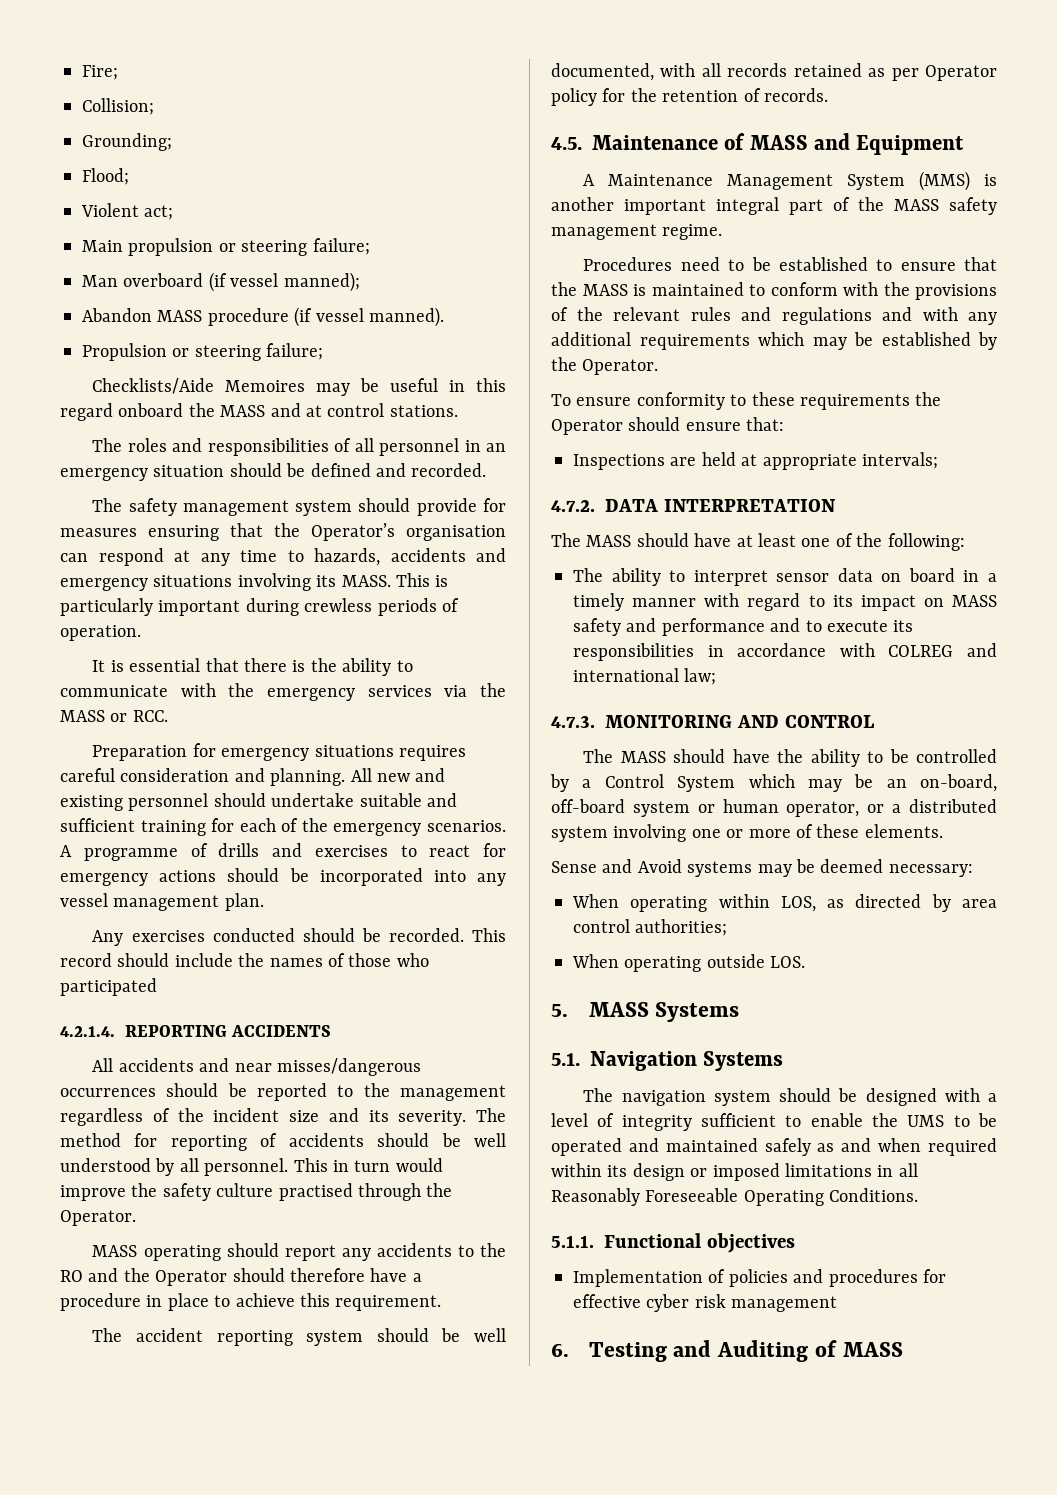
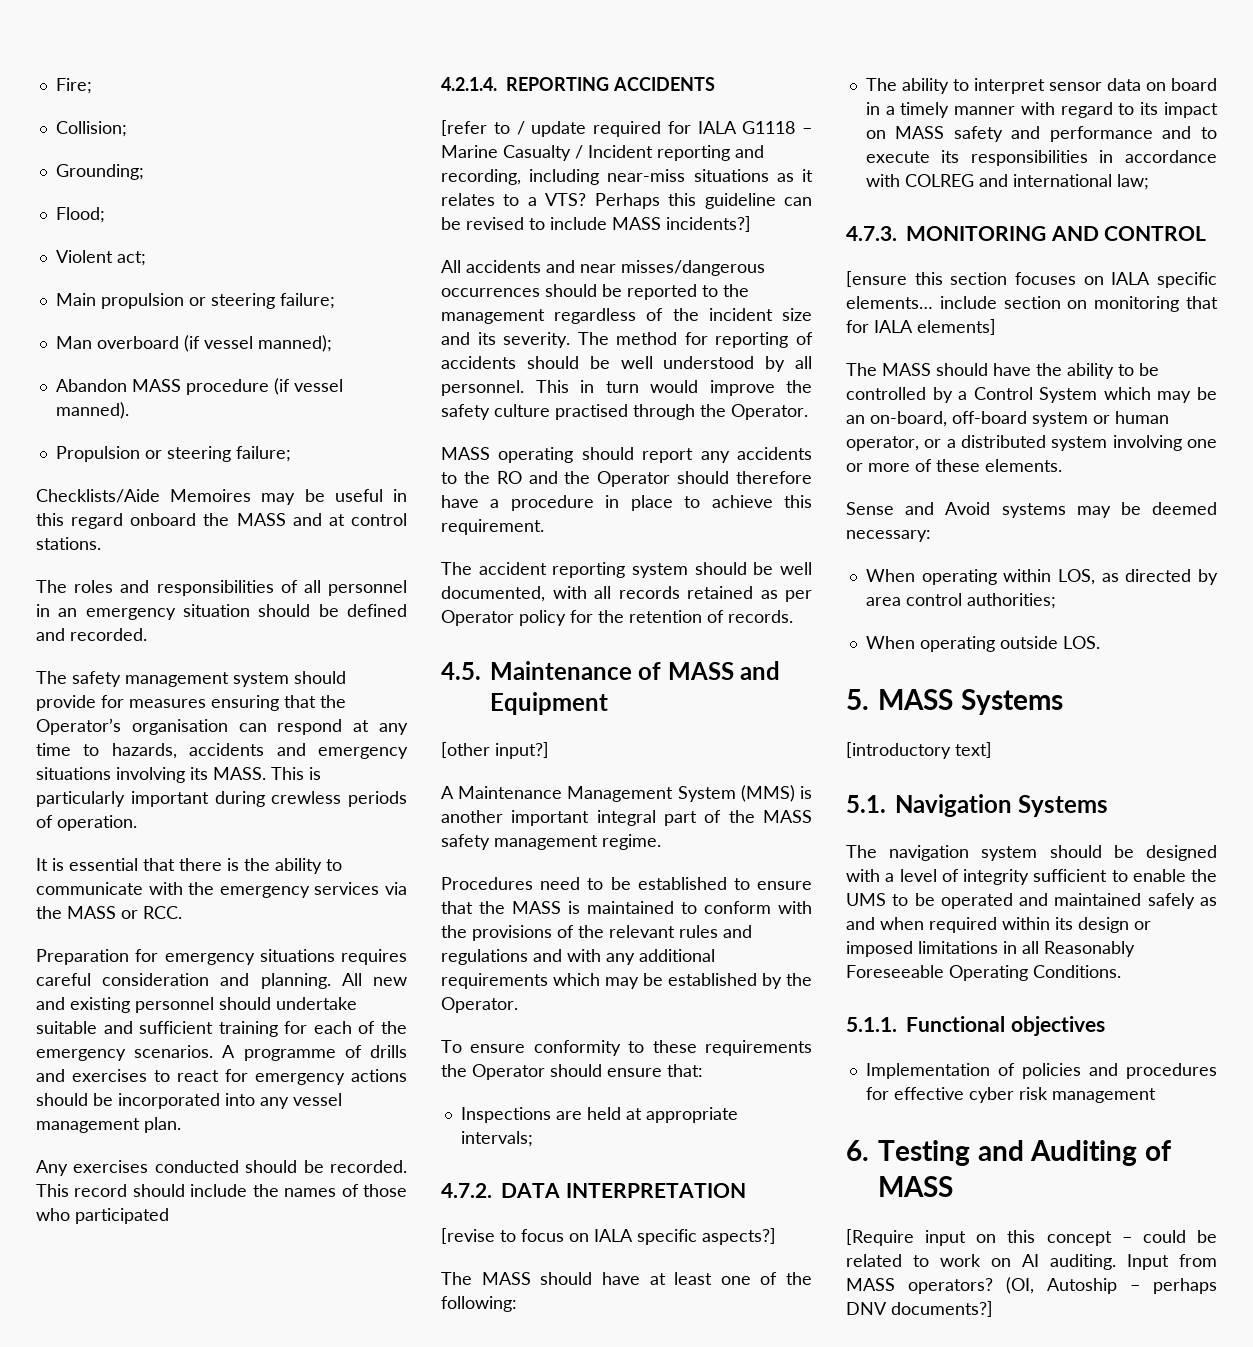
+ [refer to / update required for IALA G1118 – Marine Casualty / Incident reporting and recording, including near-miss situations as it relates to a VTS? Perhaps this guideline can be revised to include MASS incidents?]
+ [other input?]
+ [revise to focus on IALA specific aspects?]
+ [ensure this section focuses on IALA specific elements… include section on monitoring that for IALA elements]
+ [introductory text]
+ [Require input on this concept – could be related to work on AI auditing. Input from MASS operators? (OI, Autoship – perhaps DNV documents?]

